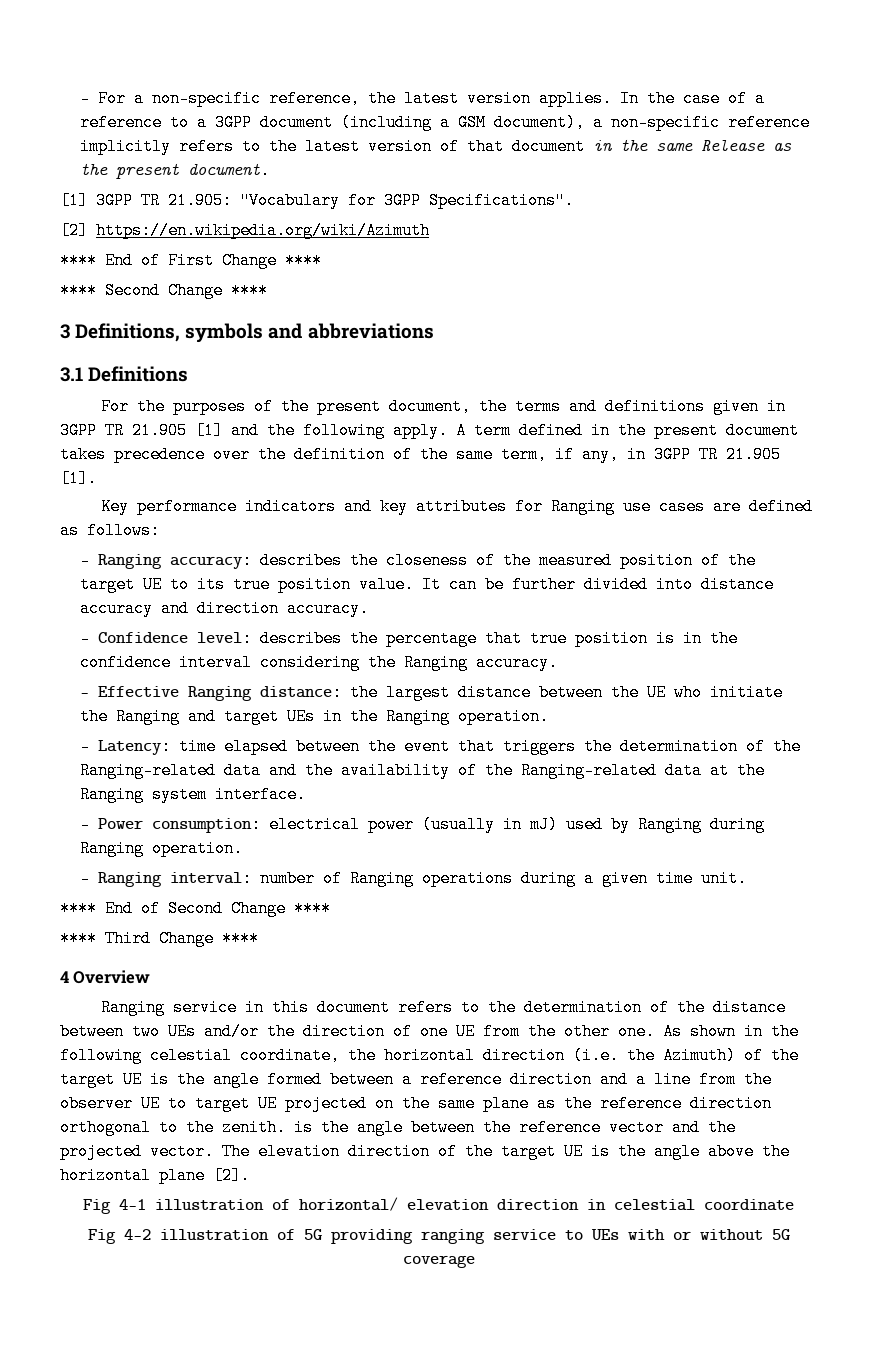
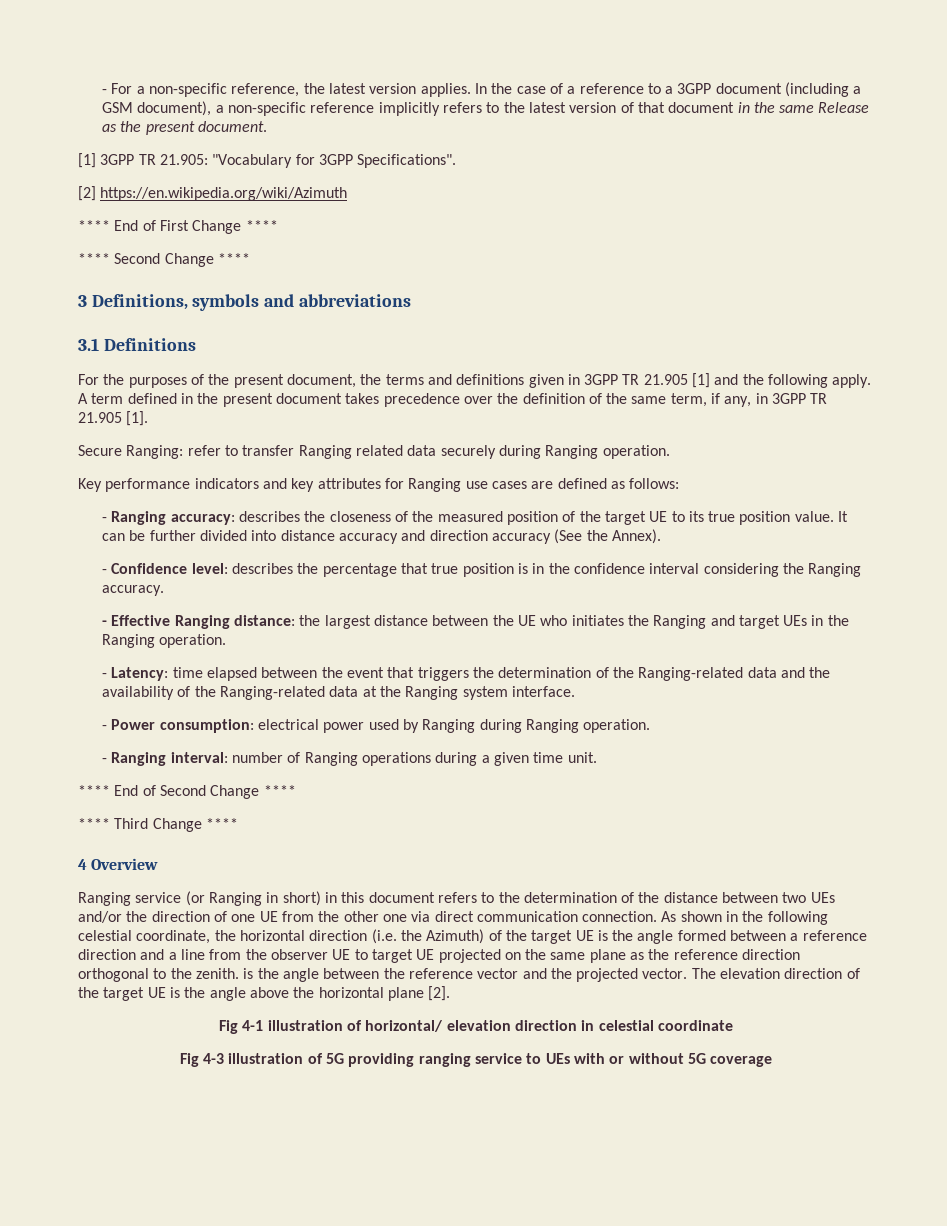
+ Secure Ranging: refer to transfer Ranging related data securely during Ranging operation.
- It can be further divided into distance accuracy and direction accuracy.
+ It can be further divided into distance accuracy and direction accuracy (See the Annex).
- - Effective Ranging distance: the largest distance between the UE who initiate the Ranging and target UEs in the Ranging operation.
+ - Effective Ranging distance: the largest distance between the UE who initiates the Ranging and target UEs in the Ranging operation.
- - Power consumption: electrical power (usually in mJ) used by Ranging during Ranging operation.
+ - Power consumption: electrical power used by Ranging during Ranging operation.
- Ranging service in this document refers to the determination of the distance between two UEs and/or the direction of one UE from the other one.
+ Ranging service (or Ranging in short) in this document refers to the determination of the distance between two UEs and/or the direction of one UE from the other one via direct communication connection.
- Fig 4-2 illustration of 5G providing ranging service to UEs with or without 5G coverage
+ Fig 4-3 illustration of 5G providing ranging service to UEs with or without 5G coverage

